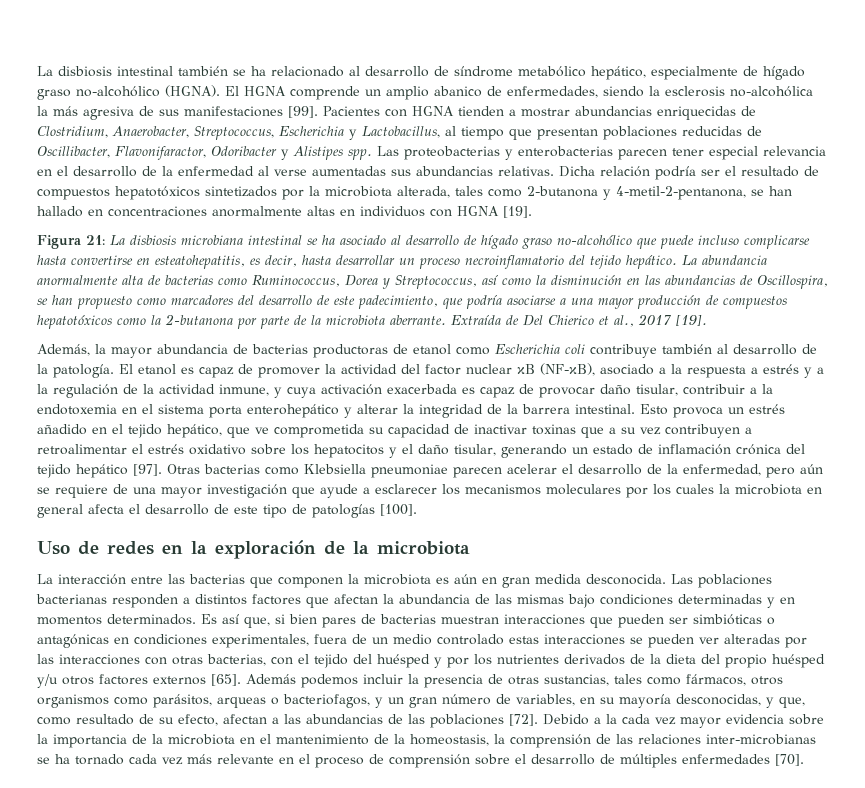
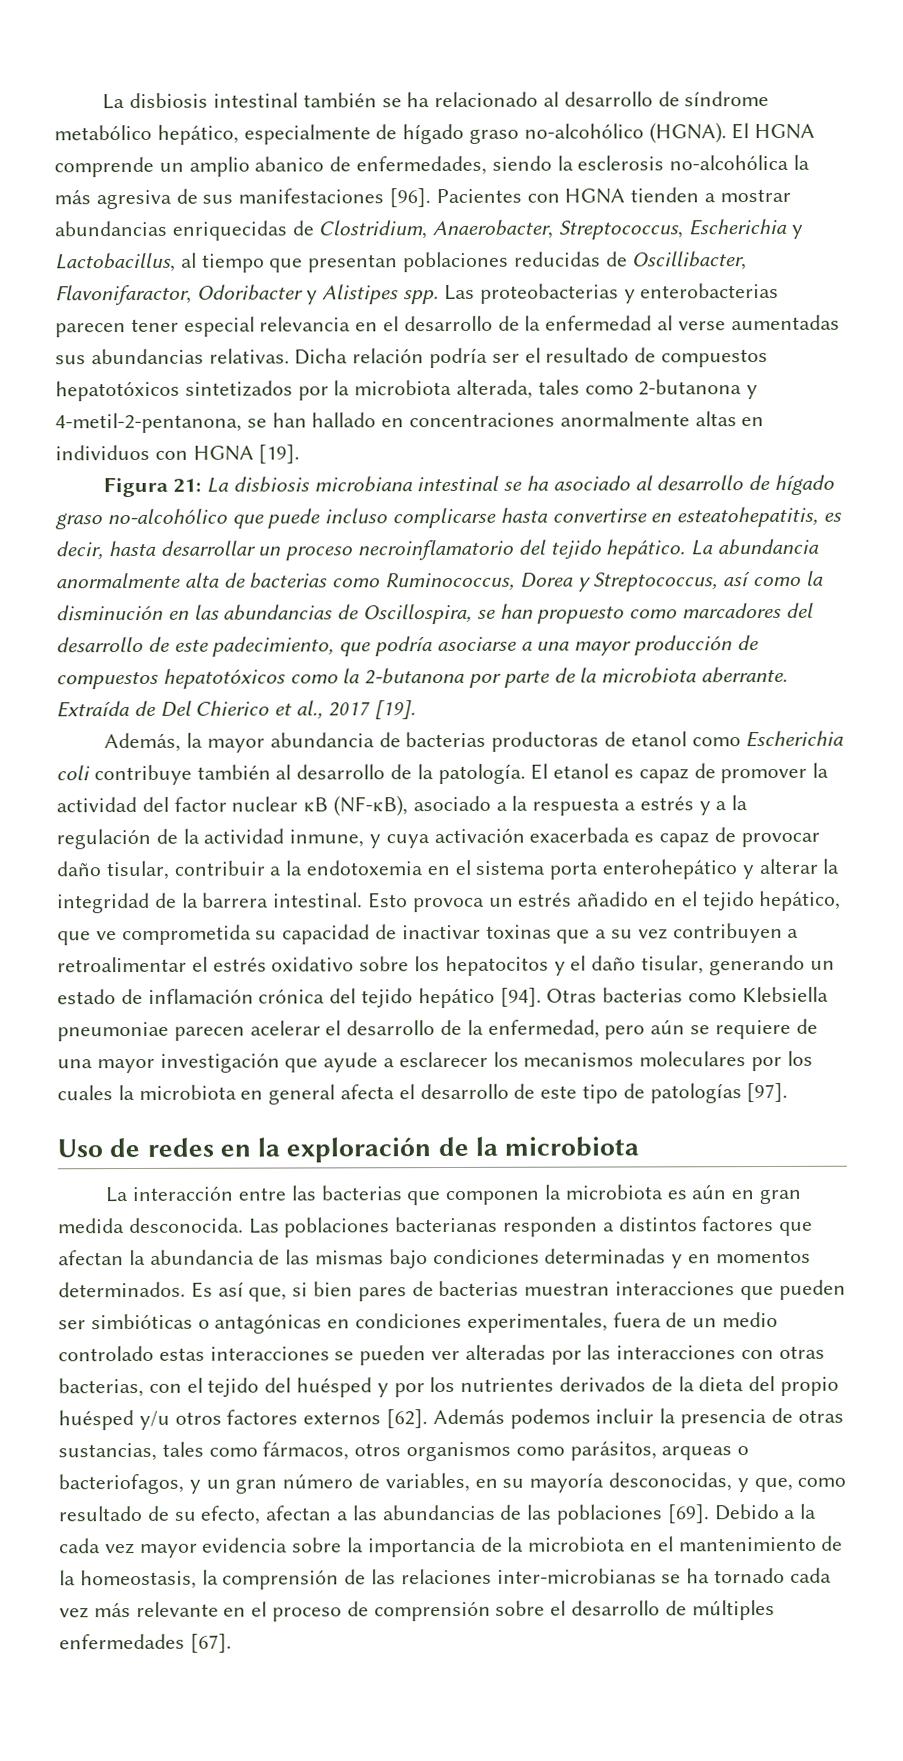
- El HGNA comprende un amplio abanico de enfermedades, siendo la esclerosis no-alcohólica la más agresiva de sus manifestaciones [99].
+ El HGNA comprende un amplio abanico de enfermedades, siendo la esclerosis no-alcohólica la más agresiva de sus manifestaciones [96].
- Esto provoca un estrés añadido en el tejido hepático, que ve comprometida su capacidad de inactivar toxinas que a su vez contribuyen a retroalimentar el estrés oxidativo sobre los hepatocitos y el daño tisular, generando un estado de inflamación crónica del tejido hepático [97].
+ Esto provoca un estrés añadido en el tejido hepático, que ve comprometida su capacidad de inactivar toxinas que a su vez contribuyen a retroalimentar el estrés oxidativo sobre los hepatocitos y el daño tisular, generando un estado de inflamación crónica del tejido hepático [94].
- Otras bacterias como Klebsiella pneumoniae parecen acelerar el desarrollo de la enfermedad, pero aún se requiere de una mayor investigación que ayude a esclarecer los mecanismos moleculares por los cuales la microbiota en general afecta el desarrollo de este tipo de patologías [100].
+ Otras bacterias como Klebsiella pneumoniae parecen acelerar el desarrollo de la enfermedad, pero aún se requiere de una mayor investigación que ayude a esclarecer los mecanismos moleculares por los cuales la microbiota en general afecta el desarrollo de este tipo de patologías [97].
- Es así que, si bien pares de bacterias muestran interacciones que pueden ser simbióticas o antagónicas en condiciones experimentales, fuera de un medio controlado estas interacciones se pueden ver alteradas por las interacciones con otras bacterias, con el tejido del huésped y por los nutrientes derivados de la dieta del propio huésped y/u otros factores externos [65].
+ Es así que, si bien pares de bacterias muestran interacciones que pueden ser simbióticas o antagónicas en condiciones experimentales, fuera de un medio controlado estas interacciones se pueden ver alteradas por las interacciones con otras bacterias, con el tejido del huésped y por los nutrientes derivados de la dieta del propio huésped y/u otros factores externos [62].
- Además podemos incluir la presencia de otras sustancias, tales como fármacos, otros organismos como parásitos, arqueas o bacteriofagos, y un gran número de variables, en su mayoría desconocidas, y que, como resultado de su efecto, afectan a las abundancias de las poblaciones [72].
+ Además podemos incluir la presencia de otras sustancias, tales como fármacos, otros organismos como parásitos, arqueas o bacteriofagos, y un gran número de variables, en su mayoría desconocidas, y que, como resultado de su efecto, afectan a las abundancias de las poblaciones [69].
- Debido a la cada vez mayor evidencia sobre la importancia de la microbiota en el mantenimiento de la homeostasis, la comprensión de las relaciones inter-microbianas se ha tornado cada vez más relevante en el proceso de comprensión sobre el desarrollo de múltiples enfermedades [70].
+ Debido a la cada vez mayor evidencia sobre la importancia de la microbiota en el mantenimiento de la homeostasis, la comprensión de las relaciones inter-microbianas se ha tornado cada vez más relevante en el proceso de comprensión sobre el desarrollo de múltiples enfermedades [67].

